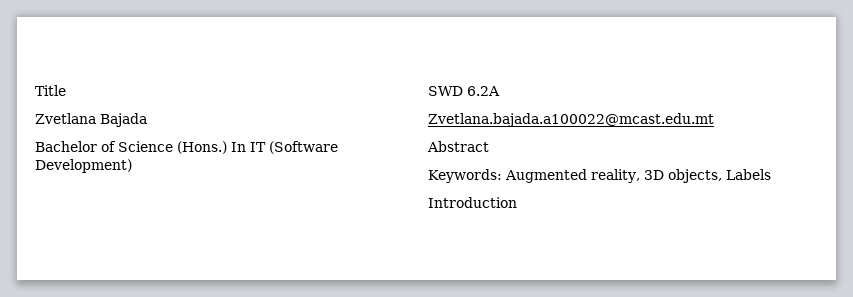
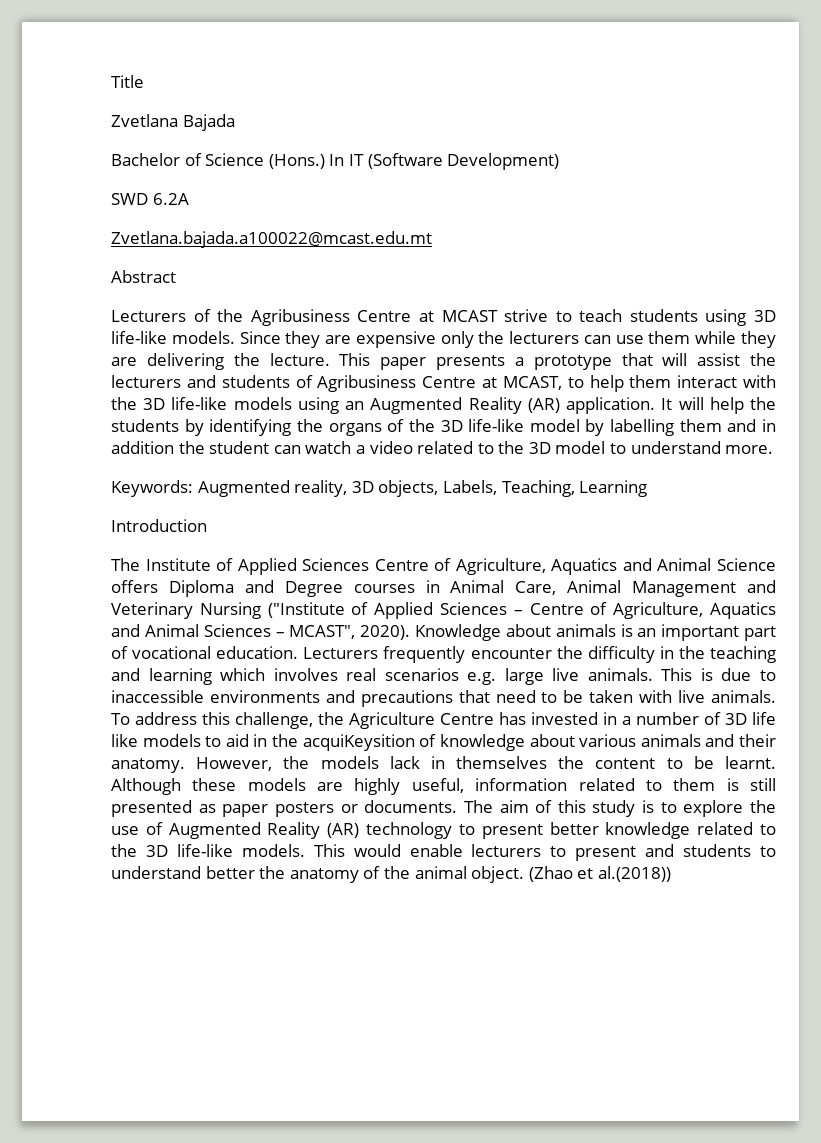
+ Lecturers of the Agribusiness Centre at MCAST strive to teach students using 3D life-like models. Since they are expensive only the lecturers can use them while they are delivering the lecture. This paper presents a prototype that will assist the lecturers and students of Agribusiness Centre at MCAST, to help them interact with the 3D life-like models using an Augmented Reality (AR) application. It will help the students by identifying the organs of the 3D life-like model by labelling them and in addition the student can watch a video related to the 3D model to understand more.
- Keywords: Augmented reality, 3D objects, Labels
+ Keywords: Augmented reality, 3D objects, Labels, Teaching, Learning
  Introduction
+ The Institute of Applied Sciences Centre of Agriculture, Aquatics and Animal Science offers Diploma and Degree courses in Animal Care, Animal Management and Veterinary Nursing ("Institute of Applied Sciences – Centre of Agriculture, Aquatics and Animal Sciences – MCAST", 2020). Knowledge about animals is an important part of vocational education. Lecturers frequently encounter the difficulty in the teaching and learning which involves real scenarios e.g. large live animals. This is due to inaccessible environments and precautions that need to be taken with live animals. To address this challenge, the Agriculture Centre has invested in a number of 3D life like models to aid in the acquiKeysition of knowledge about various animals and their anatomy. However, the models lack in themselves the content to be learnt. Although these models are highly useful, information related to them is still presented as paper posters or documents. The aim of this study is to explore the use of Augmented Reality (AR) technology to present better knowledge related to the 3D life-like models. This would enable lecturers to present and students to understand better the anatomy of the animal object. (Zhao et al.(2018))

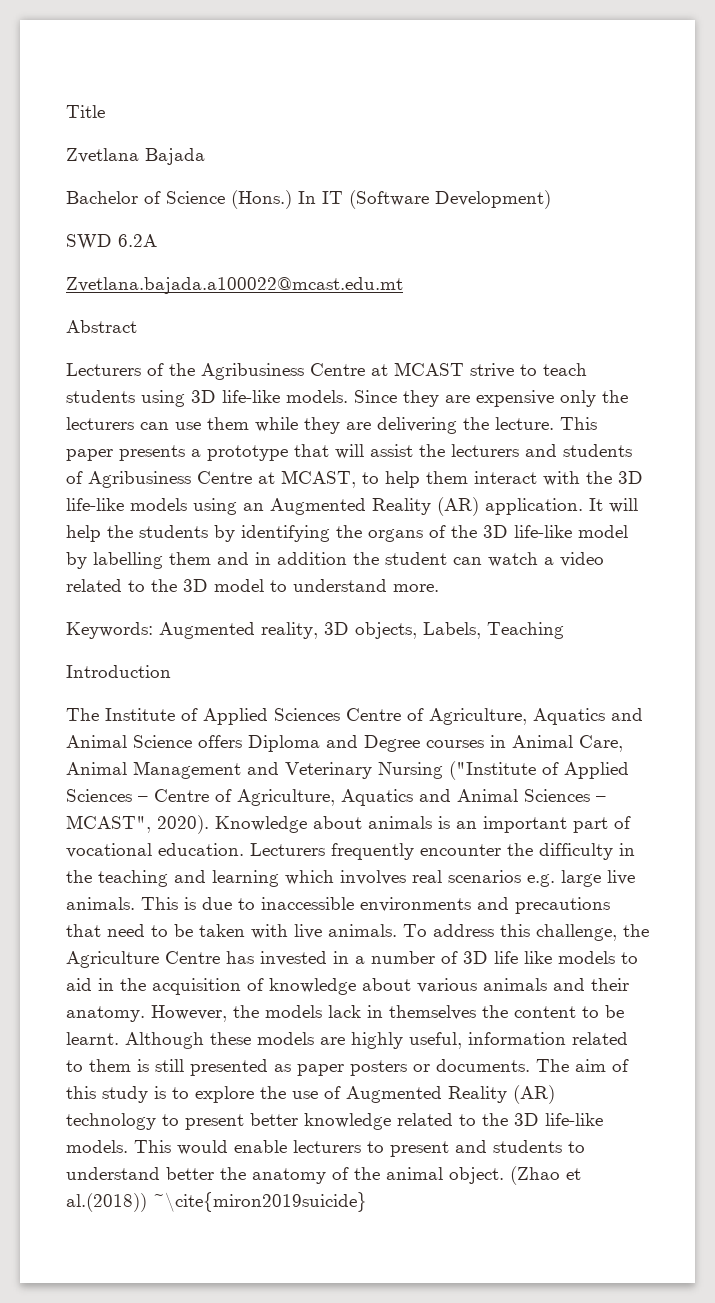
- Keywords: Augmented reality, 3D objects, Labels, Teaching, Learning
+ Keywords: Augmented reality, 3D objects, Labels, Teaching
- To address this challenge, the Agriculture Centre has invested in a number of 3D life like models to aid in the acquiKeysition of knowledge about various animals and their anatomy.
+ To address this challenge, the Agriculture Centre has invested in a number of 3D life like models to aid in the acquisition of knowledge about various animals and their anatomy.
- (Zhao et al.(2018))
+ (Zhao et al.(2018)) ~\cite{miron2019suicide}

